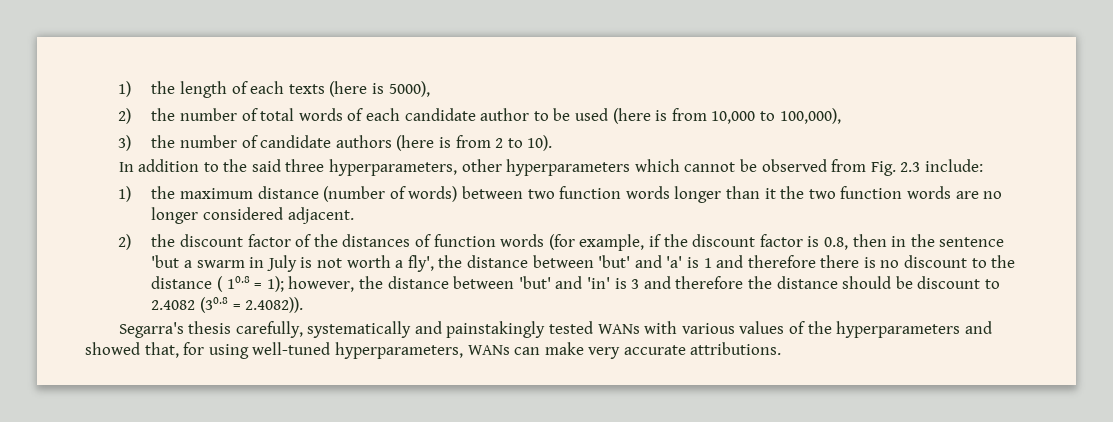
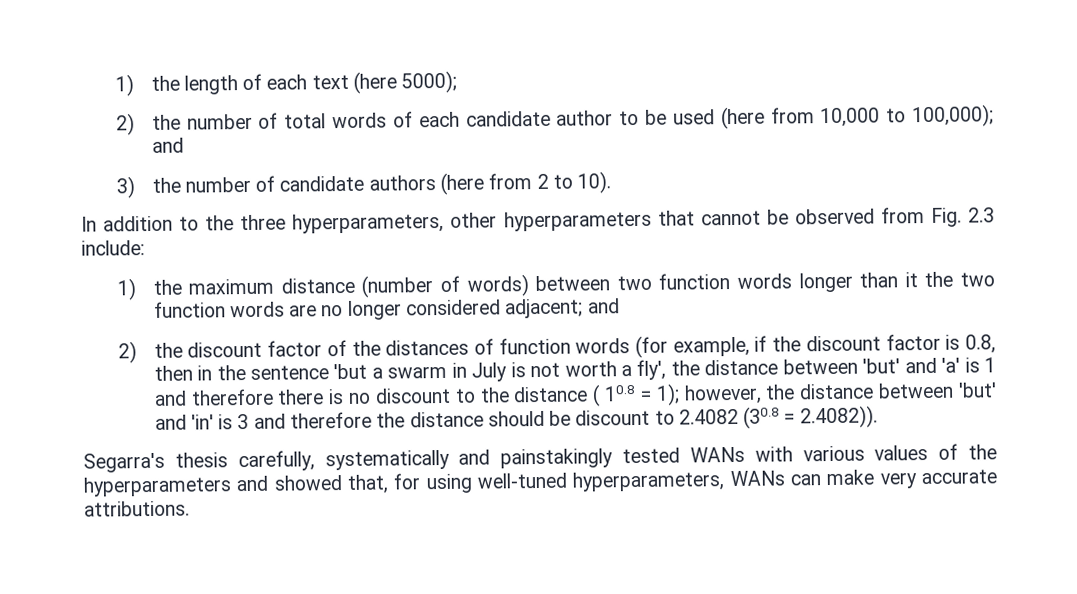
- 1) the length of each texts (here is 5000),
+ 1) the length of each text (here 5000);
- 2) the number of total words of each candidate author to be used (here is from 10,000 to 100,000),
+ 2) the number of total words of each candidate author to be used (here from 10,000 to 100,000); and
- 3) the number of candidate authors (here is from 2 to 10).
+ 3) the number of candidate authors (here from 2 to 10).
- In addition to the said three hyperparameters, other hyperparameters which cannot be observed from Fig. 2.3 include:
+ In addition to the three hyperparameters, other hyperparameters that cannot be observed from Fig. 2.3 include:
- 1) the maximum distance (number of words) between two function words longer than it the two function words are no longer considered adjacent.
+ 1) the maximum distance (number of words) between two function words longer than it the two function words are no longer considered adjacent; and

